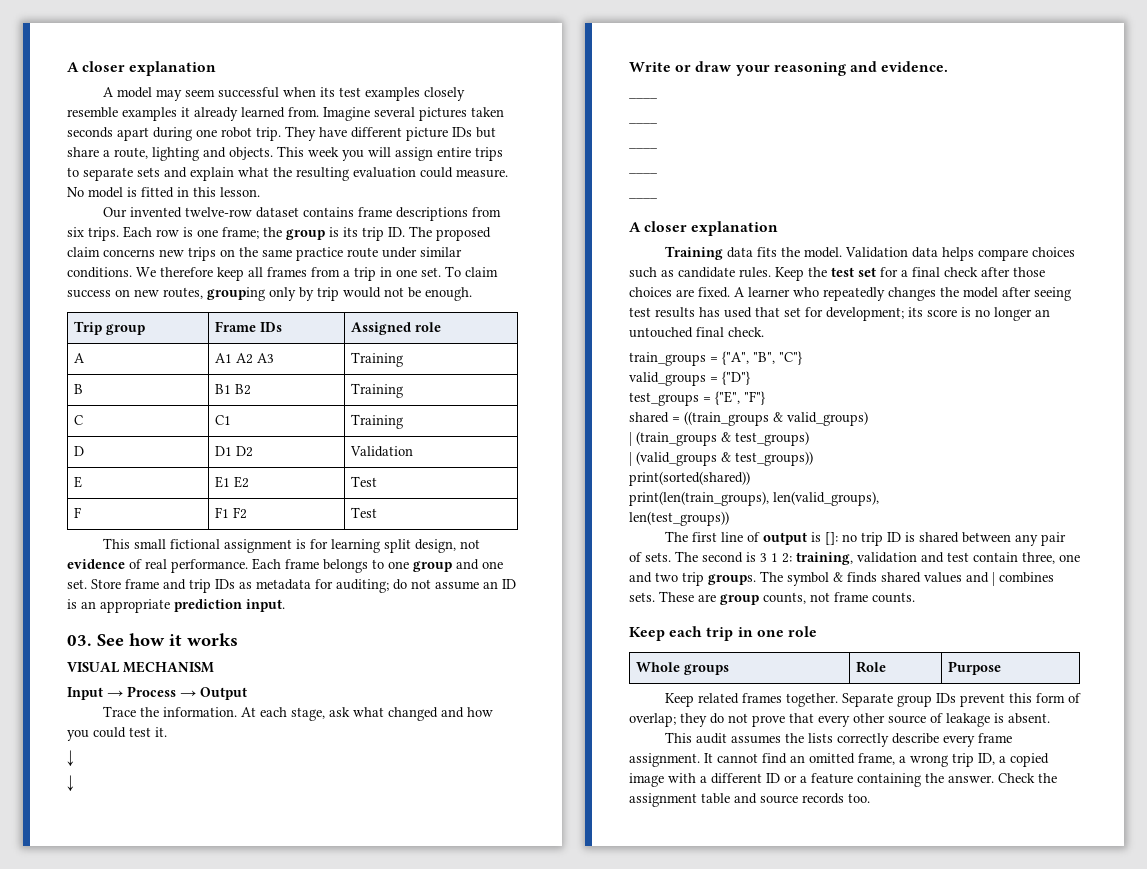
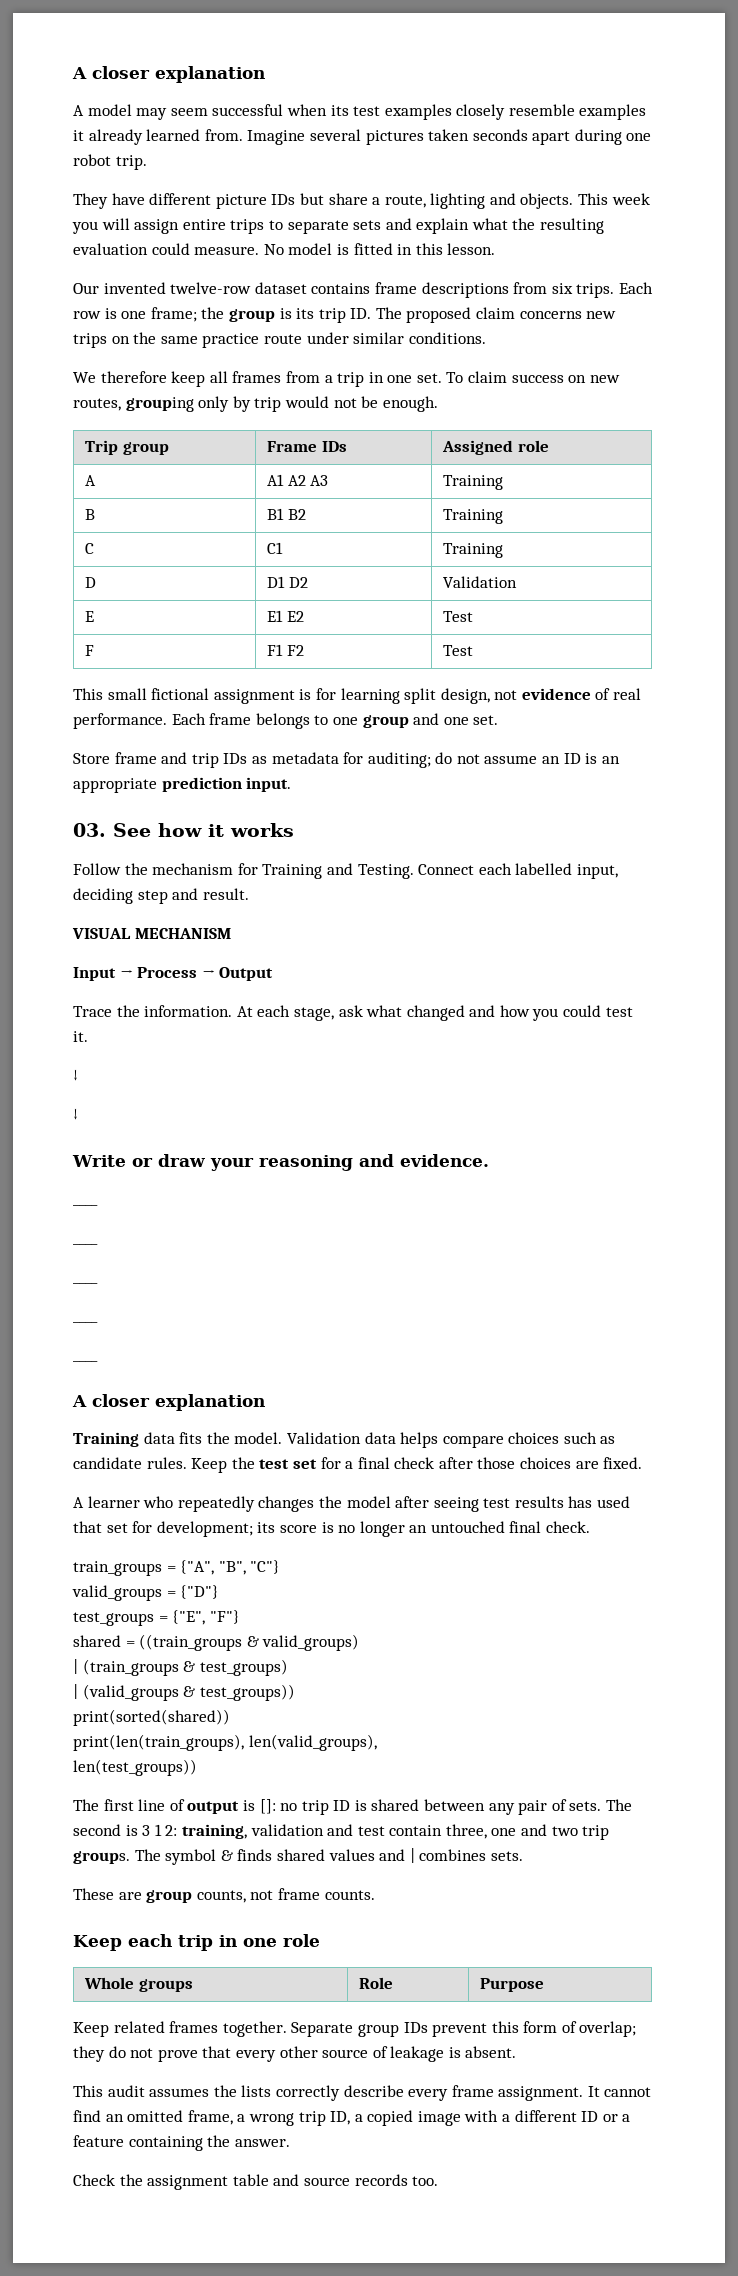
- Imagine several pictures taken seconds apart during one robot trip. They have different picture IDs but share a route, lighting and objects.
+ Imagine several pictures taken seconds apart during one robot trip.
+ They have different picture IDs but share a route, lighting and objects.
- Each row is one frame; the group is its trip ID. The proposed claim concerns new trips on the same practice route under similar conditions. We therefore keep all frames from a trip in one set.
+ Each row is one frame; the group is its trip ID. The proposed claim concerns new trips on the same practice route under similar conditions.
+ We therefore keep all frames from a trip in one set.
- Each frame belongs to one group and one set. Store frame and trip IDs as metadata for auditing; do not assume an ID is an appropriate prediction input.
+ Each frame belongs to one group and one set.
+ Store frame and trip IDs as metadata for auditing; do not assume an ID is an appropriate prediction input.
+ Follow the mechanism for Training and Testing. Connect each labelled input, deciding step and result.
- Keep the test set for a final check after those choices are fixed. A learner who repeatedly changes the model after seeing test results has used that set for development; its score is no longer an untouched final check.
+ Keep the test set for a final check after those choices are fixed.
+ A learner who repeatedly changes the model after seeing test results has used that set for development; its score is no longer an untouched final check.
- The symbol & finds shared values and | combines sets. These are group counts, not frame counts.
+ The symbol & finds shared values and | combines sets.
+ These are group counts, not frame counts.
- It cannot find an omitted frame, a wrong trip ID, a copied image with a different ID or a feature containing the answer. Check the assignment table and source records too.
+ It cannot find an omitted frame, a wrong trip ID, a copied image with a different ID or a feature containing the answer.
+ Check the assignment table and source records too.

